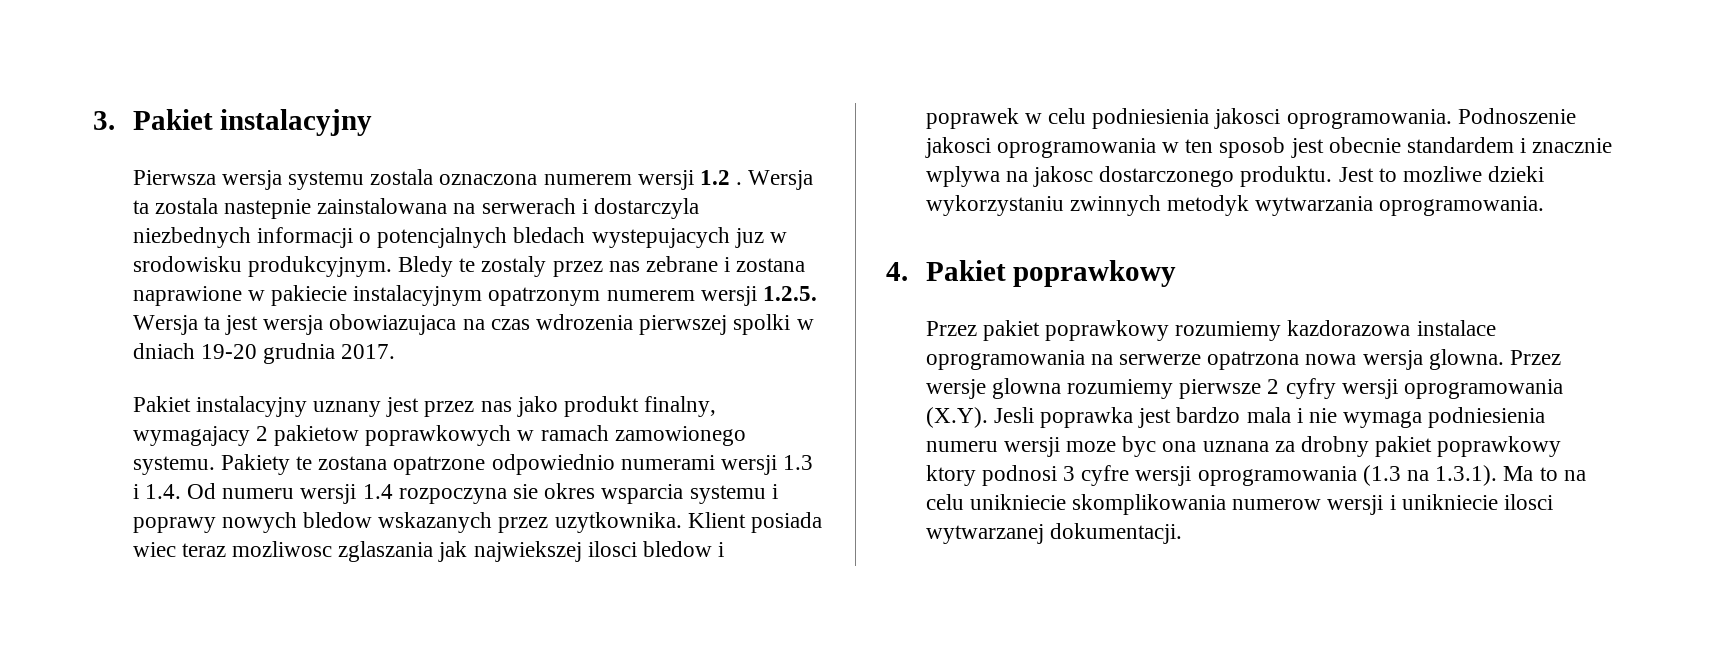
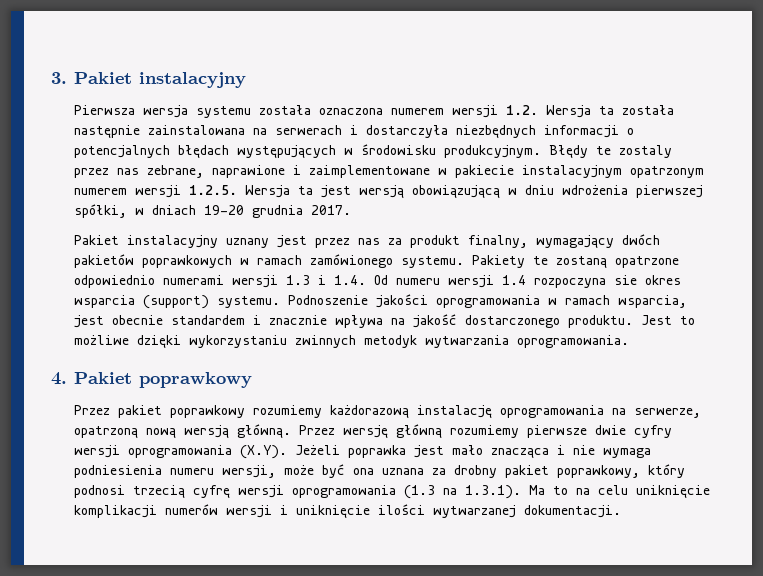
- Pierwsza wersja systemu zostala oznaczona numerem wersji 1.2 . Wersja ta zostala nastepnie zainstalowana na serwerach i dostarczyla niezbednych informacji o potencjalnych bledach wystepujacych juz w srodowisku produkcyjnym. Bledy te zostaly przez nas zebrane i zostana naprawione w pakiecie instalacyjnym opatrzonym numerem wersji 1.2.5. Wersja ta jest wersja obowiazujaca na czas wdrozenia pierwszej spolki w dniach 19-20 grudnia 2017.
+ Pierwsza wersja systemu została oznaczona numerem wersji 1.2. Wersja ta została następnie zainstalowana na serwerach i dostarczyła niezbędnych informacji o potencjalnych błędach występujących w środowisku produkcyjnym. Błędy te zostaly przez nas zebrane, naprawione i zaimplementowane w pakiecie instalacyjnym opatrzonym numerem wersji 1.2.5. Wersja ta jest wersją obowiązującą w dniu wdrożenia pierwszej spółki, w dniach 19-20 grudnia 2017.
- Pakiet instalacyjny uznany jest przez nas jako produkt finalny, wymagajacy 2 pakietow poprawkowych w ramach zamowionego systemu.
+ Pakiet instalacyjny uznany jest przez nas za produkt finalny, wymagający dwóch pakietów poprawkowych w ramach zamówionego systemu.
- Pakiety te zostana opatrzone odpowiednio numerami wersji 1.3 i 1.4. Od numeru wersji 1.4 rozpoczyna sie okres wsparcia systemu i poprawy nowych bledow wskazanych przez uzytkownika. Klient posiada wiec teraz mozliwosc zglaszania jak najwiekszej ilosci bledow i poprawek w celu podniesienia jakosci oprogramowania. Podnoszenie jakosci oprogramowania w ten sposob jest obecnie standardem i znacznie wplywa na jakosc dostarczonego produktu.
+ Pakiety te zostaną opatrzone odpowiednio numerami wersji 1.3 i 1.4. Od numeru wersji 1.4 rozpoczyna sie okres wsparcia (support) systemu. Podnoszenie jakości oprogramowania w ramach wsparcia, jest obecnie standardem i znacznie wpływa na jakość dostarczonego produktu.
- Jest to mozliwe dzieki wykorzystaniu zwinnych metodyk wytwarzania oprogramowania.
+ Jest to możliwe dzięki wykorzystaniu zwinnych metodyk wytwarzania oprogramowania.
- Przez pakiet poprawkowy rozumiemy kazdorazowa instalace oprogramowania na serwerze opatrzona nowa wersja glowna. Przez wersje glowna rozumiemy pierwsze 2 cyfry wersji oprogramowania (X.Y). Jesli poprawka jest bardzo mala i nie wymaga podniesienia numeru wersji moze byc ona uznana za drobny pakiet poprawkowy ktory podnosi 3 cyfre wersji oprogramowania (1.3 na 1.3.1). Ma to na celu unikniecie skomplikowania numerow wersji i unikniecie ilosci wytwarzanej dokumentacji.
+ Przez pakiet poprawkowy rozumiemy każdorazową instalację oprogramowania na serwerze, opatrzoną nową wersją główną. Przez wersję główną rozumiemy pierwsze dwie cyfry wersji oprogramowania (X.Y). Jeżeli poprawka jest mało znacząca i nie wymaga podniesienia numeru wersji, może być ona uznana za drobny pakiet poprawkowy, który podnosi trzecią cyfrę wersji oprogramowania (1.3 na 1.3.1). Ma to na celu uniknięcie komplikacji numerów wersji i uniknięcie ilości wytwarzanej dokumentacji.

